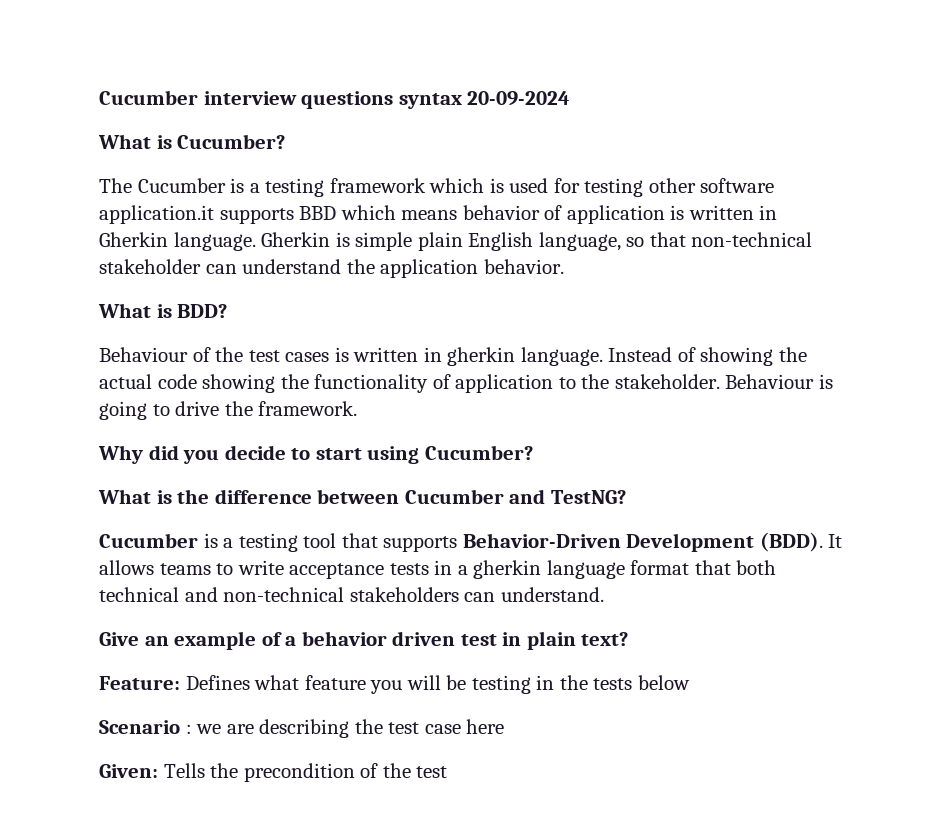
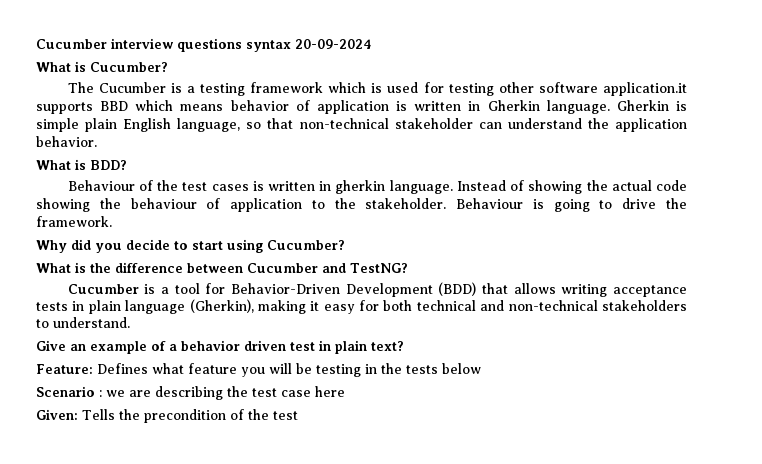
- Instead of showing the actual code showing the functionality of application to the stakeholder.
+ Instead of showing the actual code showing the behaviour of application to the stakeholder.
- Cucumber is a testing tool that supports Behavior-Driven Development (BDD). It allows teams to write acceptance tests in a gherkin language format that both technical and non-technical stakeholders can understand.
+ Cucumber is a tool for Behavior-Driven Development (BDD) that allows writing acceptance tests in plain language (Gherkin), making it easy for both technical and non-technical stakeholders to understand.

